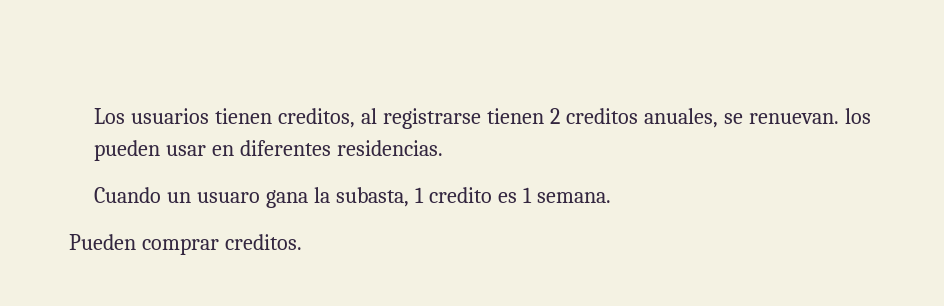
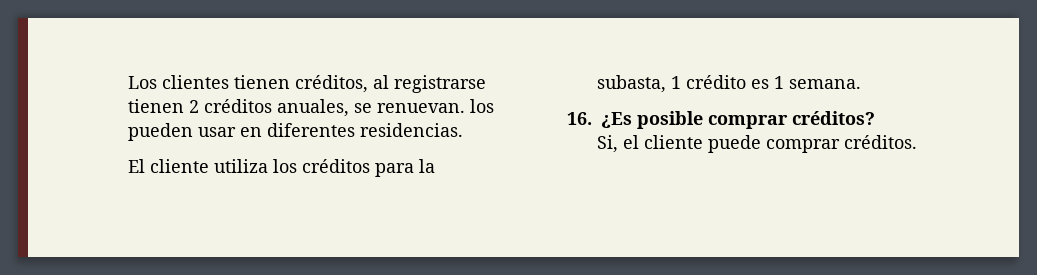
- Los usuarios tienen creditos, al registrarse tienen 2 creditos anuales, se renuevan. los pueden usar en diferentes residencias.
+ Los clientes tienen créditos, al registrarse tienen 2 créditos anuales, se renuevan. los pueden usar en diferentes residencias.
- Cuando un usuaro gana la subasta, 1 credito es 1 semana.
+ El cliente utiliza los créditos para la subasta, 1 crédito es 1 semana.
- Pueden comprar creditos.
+ 16. ¿Es posible comprar créditos?
+ Si, el cliente puede comprar créditos.

